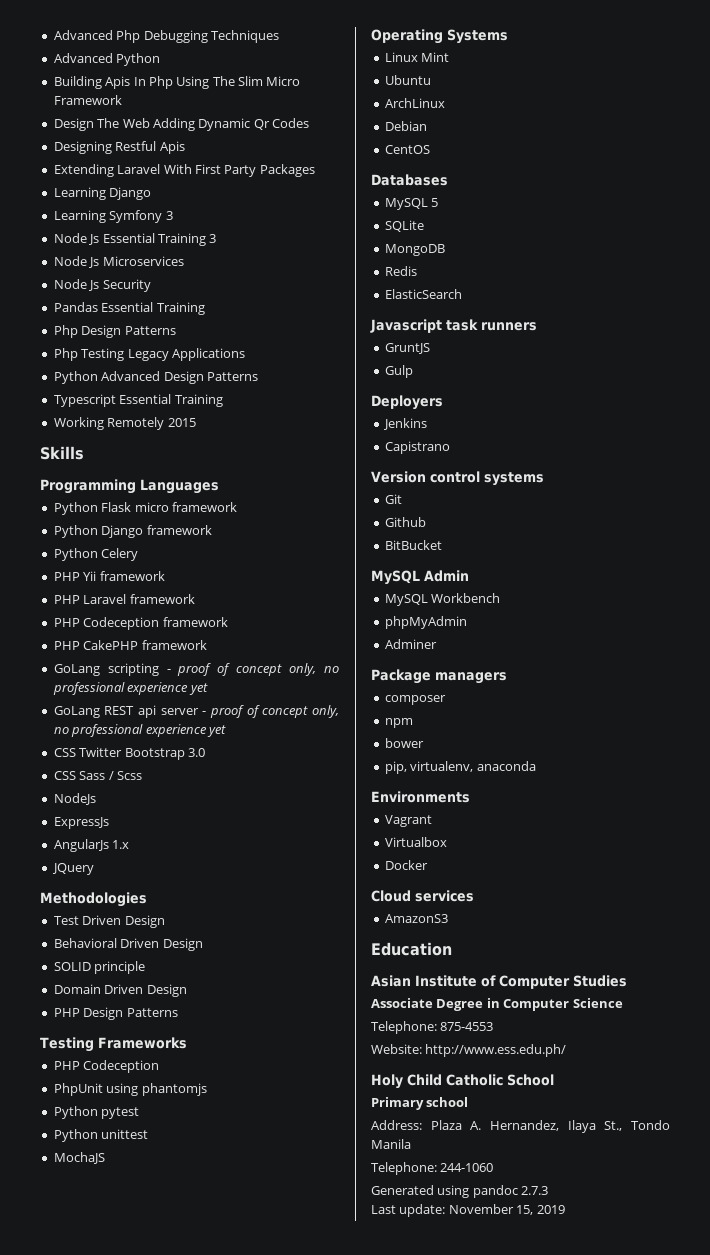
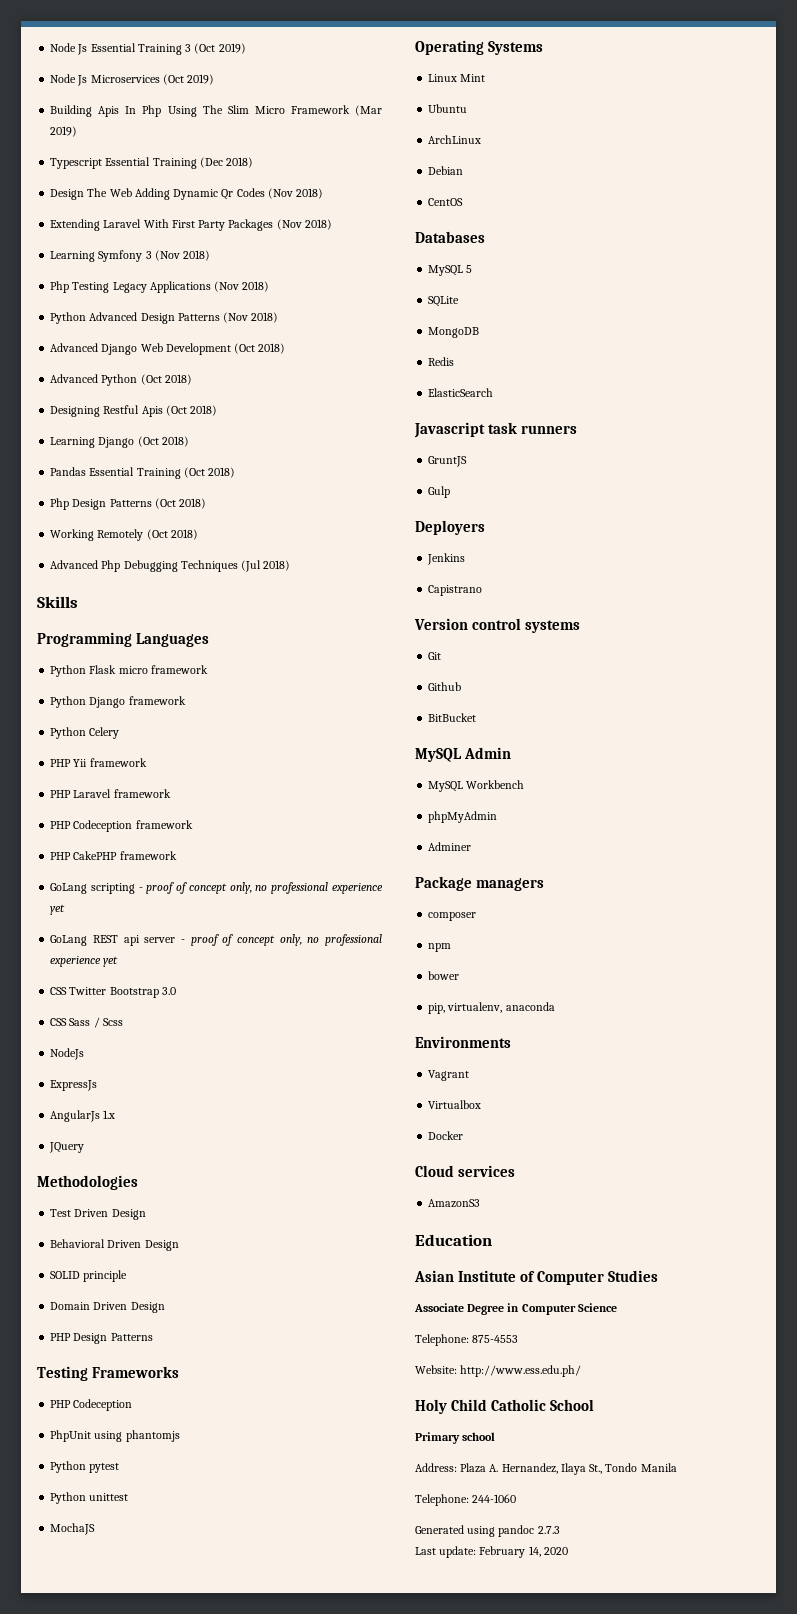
- Advanced Php Debugging Techniques
- Advanced Python
+ Node Js Essential Training 3 (Oct 2019)
+ Node Js Microservices (Oct 2019)
- Building Apis In Php Using The Slim Micro Framework
+ Building Apis In Php Using The Slim Micro Framework (Mar 2019)
+ Typescript Essential Training (Dec 2018)
- Design The Web Adding Dynamic Qr Codes
- Designing Restful Apis
+ Design The Web Adding Dynamic Qr Codes (Nov 2018)
- Extending Laravel With First Party Packages
- Learning Django
+ Extending Laravel With First Party Packages (Nov 2018)
- Learning Symfony 3
- Node Js Essential Training 3
- Node Js Microservices
- Node Js Security
- Pandas Essential Training
- Php Design Patterns
+ Learning Symfony 3 (Nov 2018)
- Php Testing Legacy Applications
+ Php Testing Legacy Applications (Nov 2018)
- Python Advanced Design Patterns
- Typescript Essential Training
- Working Remotely 2015
+ Python Advanced Design Patterns (Nov 2018)
+ Advanced Django Web Development (Oct 2018)
+ Advanced Python (Oct 2018)
+ Designing Restful Apis (Oct 2018)
+ Learning Django (Oct 2018)
+ Pandas Essential Training (Oct 2018)
+ Php Design Patterns (Oct 2018)
+ Working Remotely (Oct 2018)
+ Advanced Php Debugging Techniques (Jul 2018)
- Last update: November 15, 2019
+ Last update: February 14, 2020

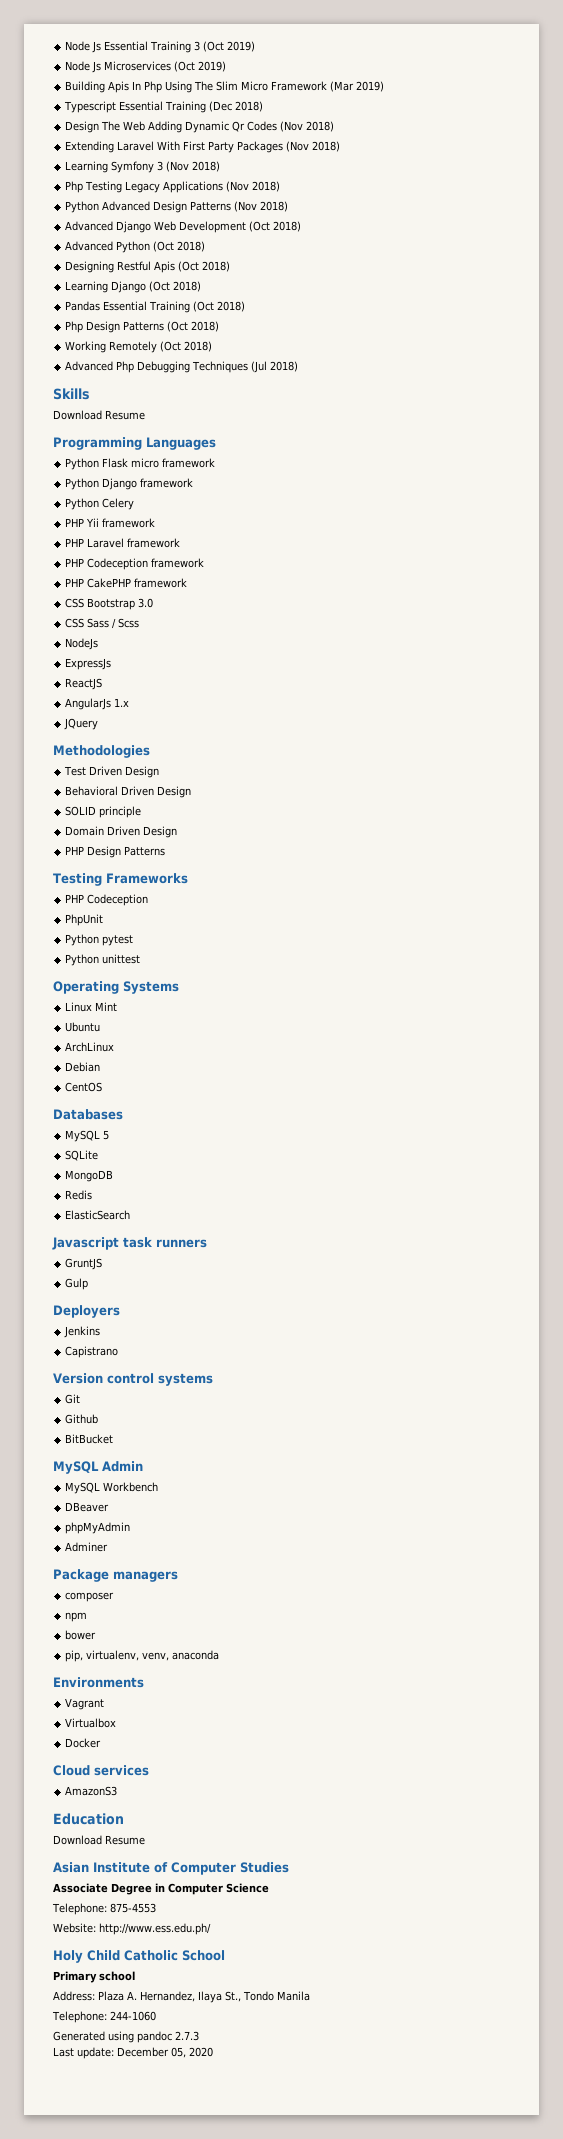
  Skills
+ Download Resume
- GoLang scripting - proof of concept only, no professional experience yet
- GoLang REST api server - proof of concept only, no professional experience yet
- CSS Twitter Bootstrap 3.0
+ CSS Bootstrap 3.0
+ ReactJS
- PhpUnit using phantomjs
+ PhpUnit
- MochaJS
+ DBeaver
- pip, virtualenv, anaconda
+ pip, virtualenv, venv, anaconda
  Education
+ Download Resume
- Last update: February 14, 2020
+ Last update: December 05, 2020

